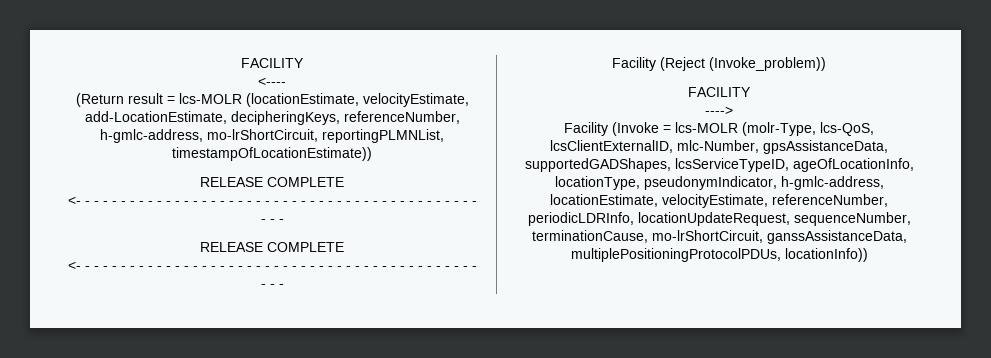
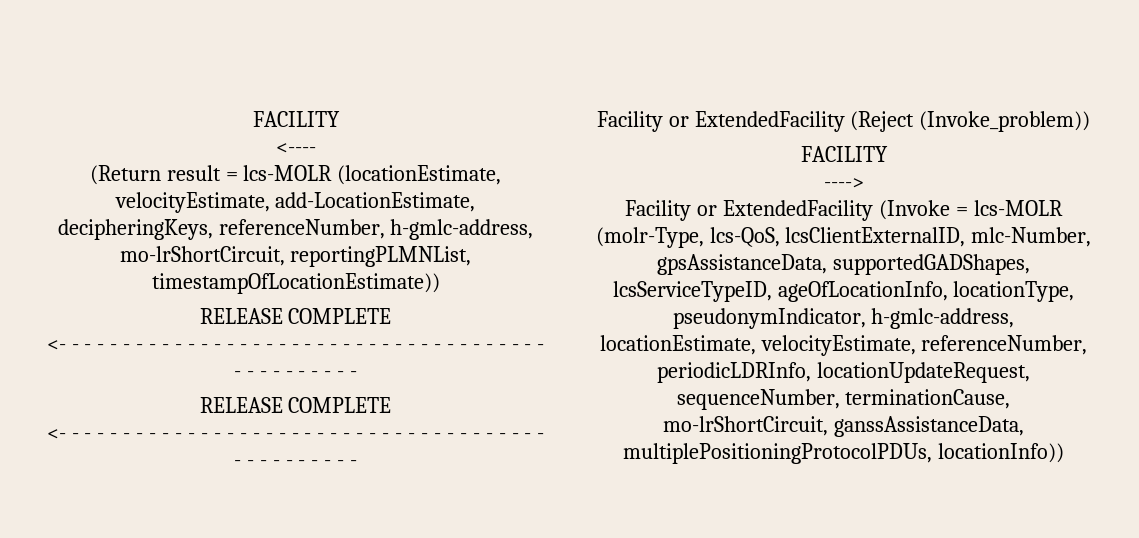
- Facility (Reject (Invoke_problem))
+ Facility or ExtendedFacility (Reject (Invoke_problem))
- Facility (Invoke = lcs-MOLR (molr-Type, lcs-QoS, lcsClientExternalID, mlc-Number, gpsAssistanceData, supportedGADShapes, lcsServiceTypeID, ageOfLocationInfo, locationType, pseudonymIndicator, h-gmlc-address, locationEstimate, velocityEstimate, referenceNumber, periodicLDRInfo, locationUpdateRequest, sequenceNumber, terminationCause, mo-lrShortCircuit, ganssAssistanceData, multiplePositioningProtocolPDUs, locationInfo))
+ Facility or ExtendedFacility (Invoke = lcs-MOLR (molr-Type, lcs-QoS, lcsClientExternalID, mlc-Number, gpsAssistanceData, supportedGADShapes, lcsServiceTypeID, ageOfLocationInfo, locationType, pseudonymIndicator, h-gmlc-address, locationEstimate, velocityEstimate, referenceNumber, periodicLDRInfo, locationUpdateRequest, sequenceNumber, terminationCause, mo-lrShortCircuit, ganssAssistanceData, multiplePositioningProtocolPDUs, locationInfo))

